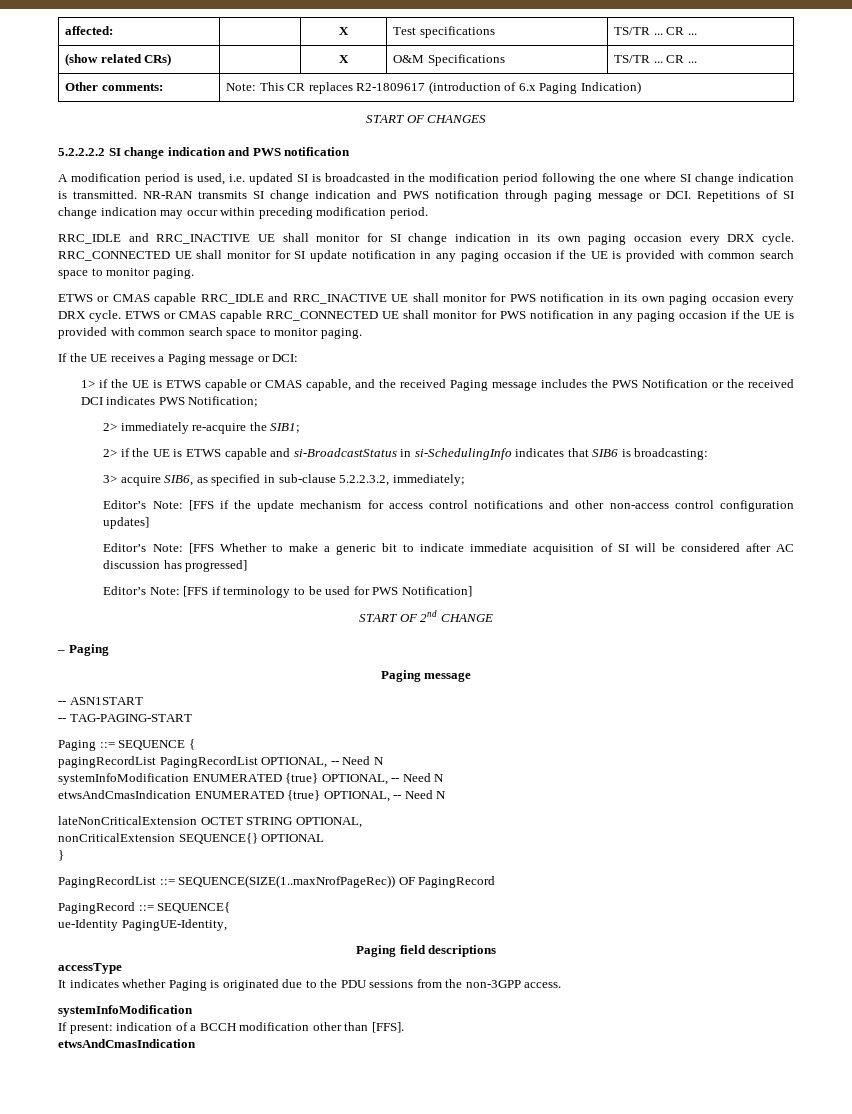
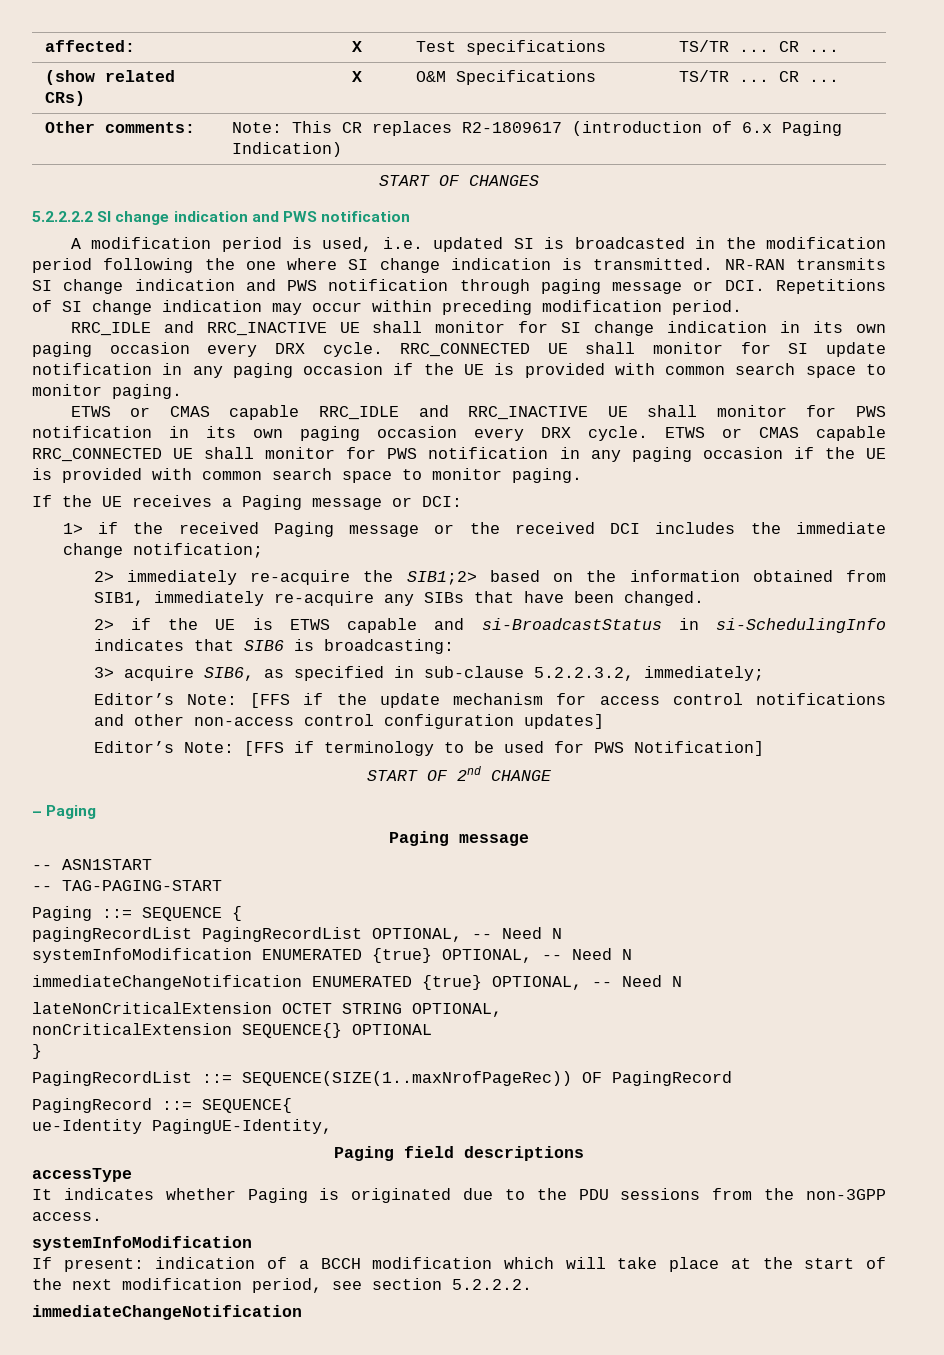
- 1> if the UE is ETWS capable or CMAS capable, and the received Paging message includes the PWS Notification or the received DCI indicates PWS Notification;
- 2> immediately re-acquire the SIB1;
+ 1> if the received Paging message or the received DCI includes the immediate change notification;
+ 2> immediately re-acquire the SIB1;2> based on the information obtained from SIB1, immediately re-acquire any SIBs that have been changed.
- Editor’s Note: [FFS Whether to make a generic bit to indicate immediate acquisition of SI will be considered after AC discussion has progressed]
- etwsAndCmasIndication ENUMERATED {true} OPTIONAL, -- Need N
+ immediateChangeNotification ENUMERATED {true} OPTIONAL, -- Need N
- If present: indication of a BCCH modification other than [FFS].
- etwsAndCmasIndication
+ If present: indication of a BCCH modification which will take place at the start of the next modification period, see section 5.2.2.2.
+ immediateChangeNotification

